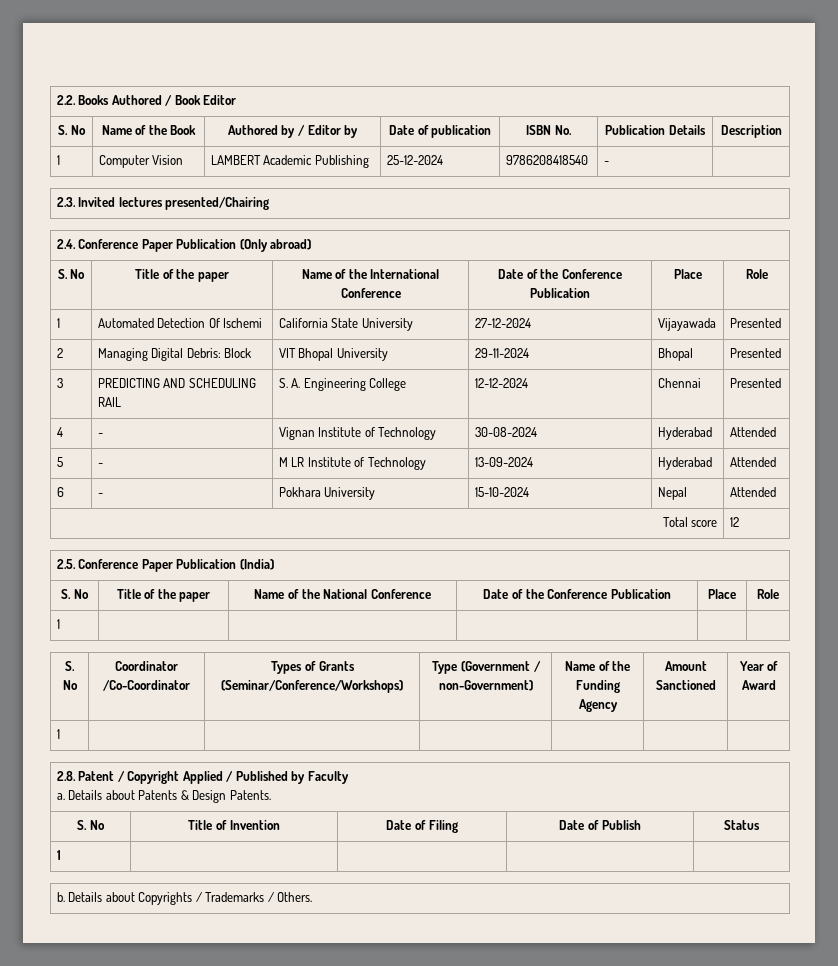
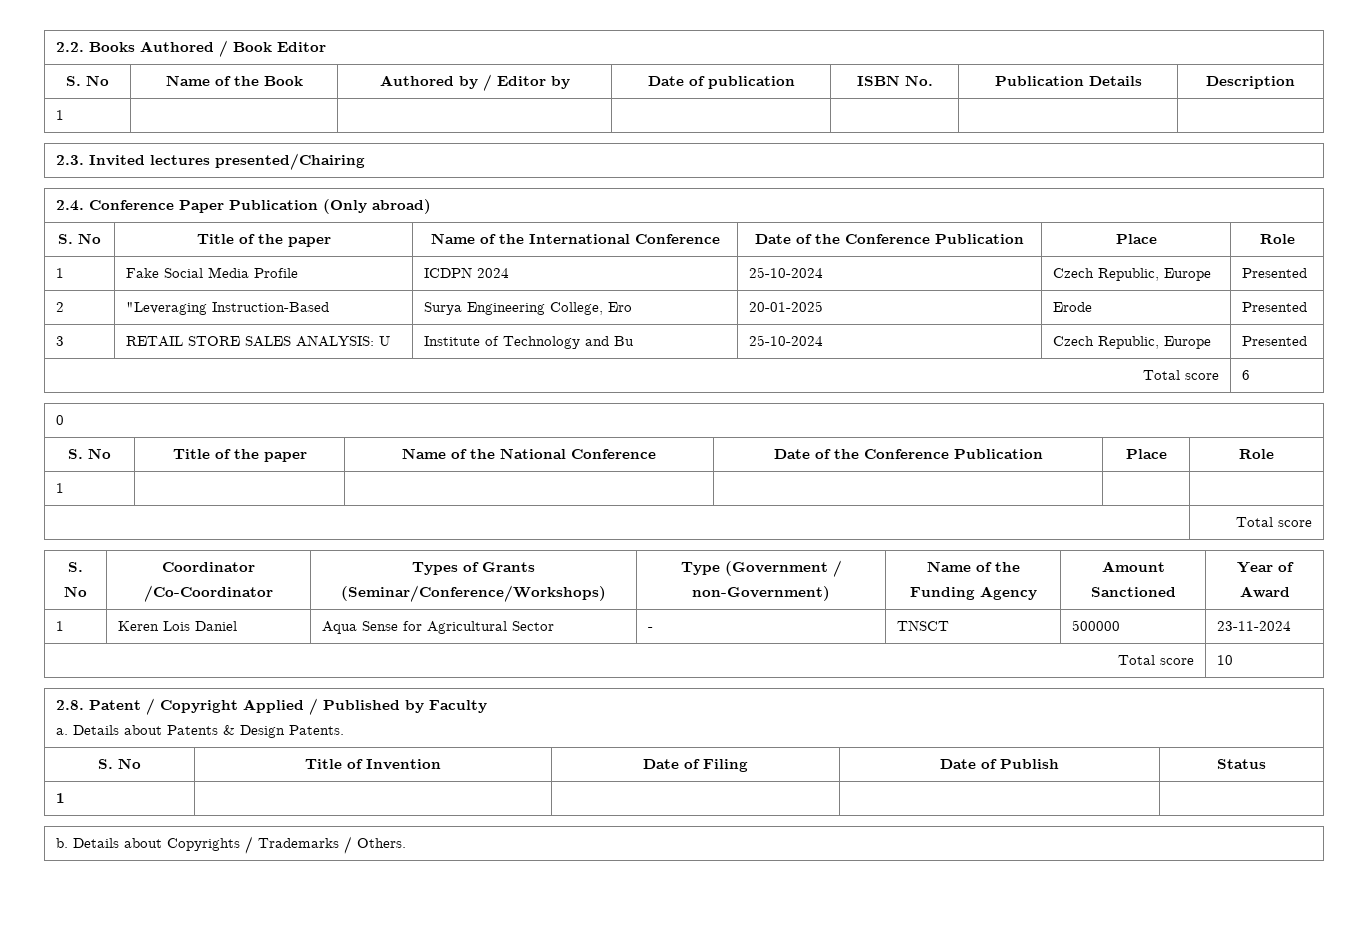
- 1 | Computer Vision | LAMBERT Academic Publishing | 25-12-2024 | 9786208418540 | - |
+ 1 | | | | | |
- 1 | Automated Detection Of Ischemi | California State University | 27-12-2024 | Vijayawada | Presented
- 2 | Managing Digital Debris: Block | VIT Bhopal University | 29-11-2024 | Bhopal | Presented
- 3 | PREDICTING AND SCHEDULING RAIL | S. A. Engineering College | 12-12-2024 | Chennai | Presented
- 4 | - | Vignan Institute of Technology | 30-08-2024 | Hyderabad | Attended
- 5 | - | M LR Institute of Technology | 13-09-2024 | Hyderabad | Attended
- 6 | - | Pokhara University | 15-10-2024 | Nepal | Attended
- Total score | 12
- 2.5. Conference Paper Publication (India)
+ 1 | Fake Social Media Profile | ICDPN 2024 | 25-10-2024 | Czech Republic, Europe | Presented
+ 2 | "Leveraging Instruction-Based | Surya Engineering College, Ero | 20-01-2025 | Erode | Presented
+ 3 | RETAIL STORE SALES ANALYSIS: U | Institute of Technology and Bu | 25-10-2024 | Czech Republic, Europe | Presented
+ Total score | 6
+ 0
+ | Total score
- 1 | | | | | |
+ 1 | Keren Lois Daniel | Aqua Sense for Agricultural Sector | - | TNSCT | 500000 | 23-11-2024
+ Total score | 10

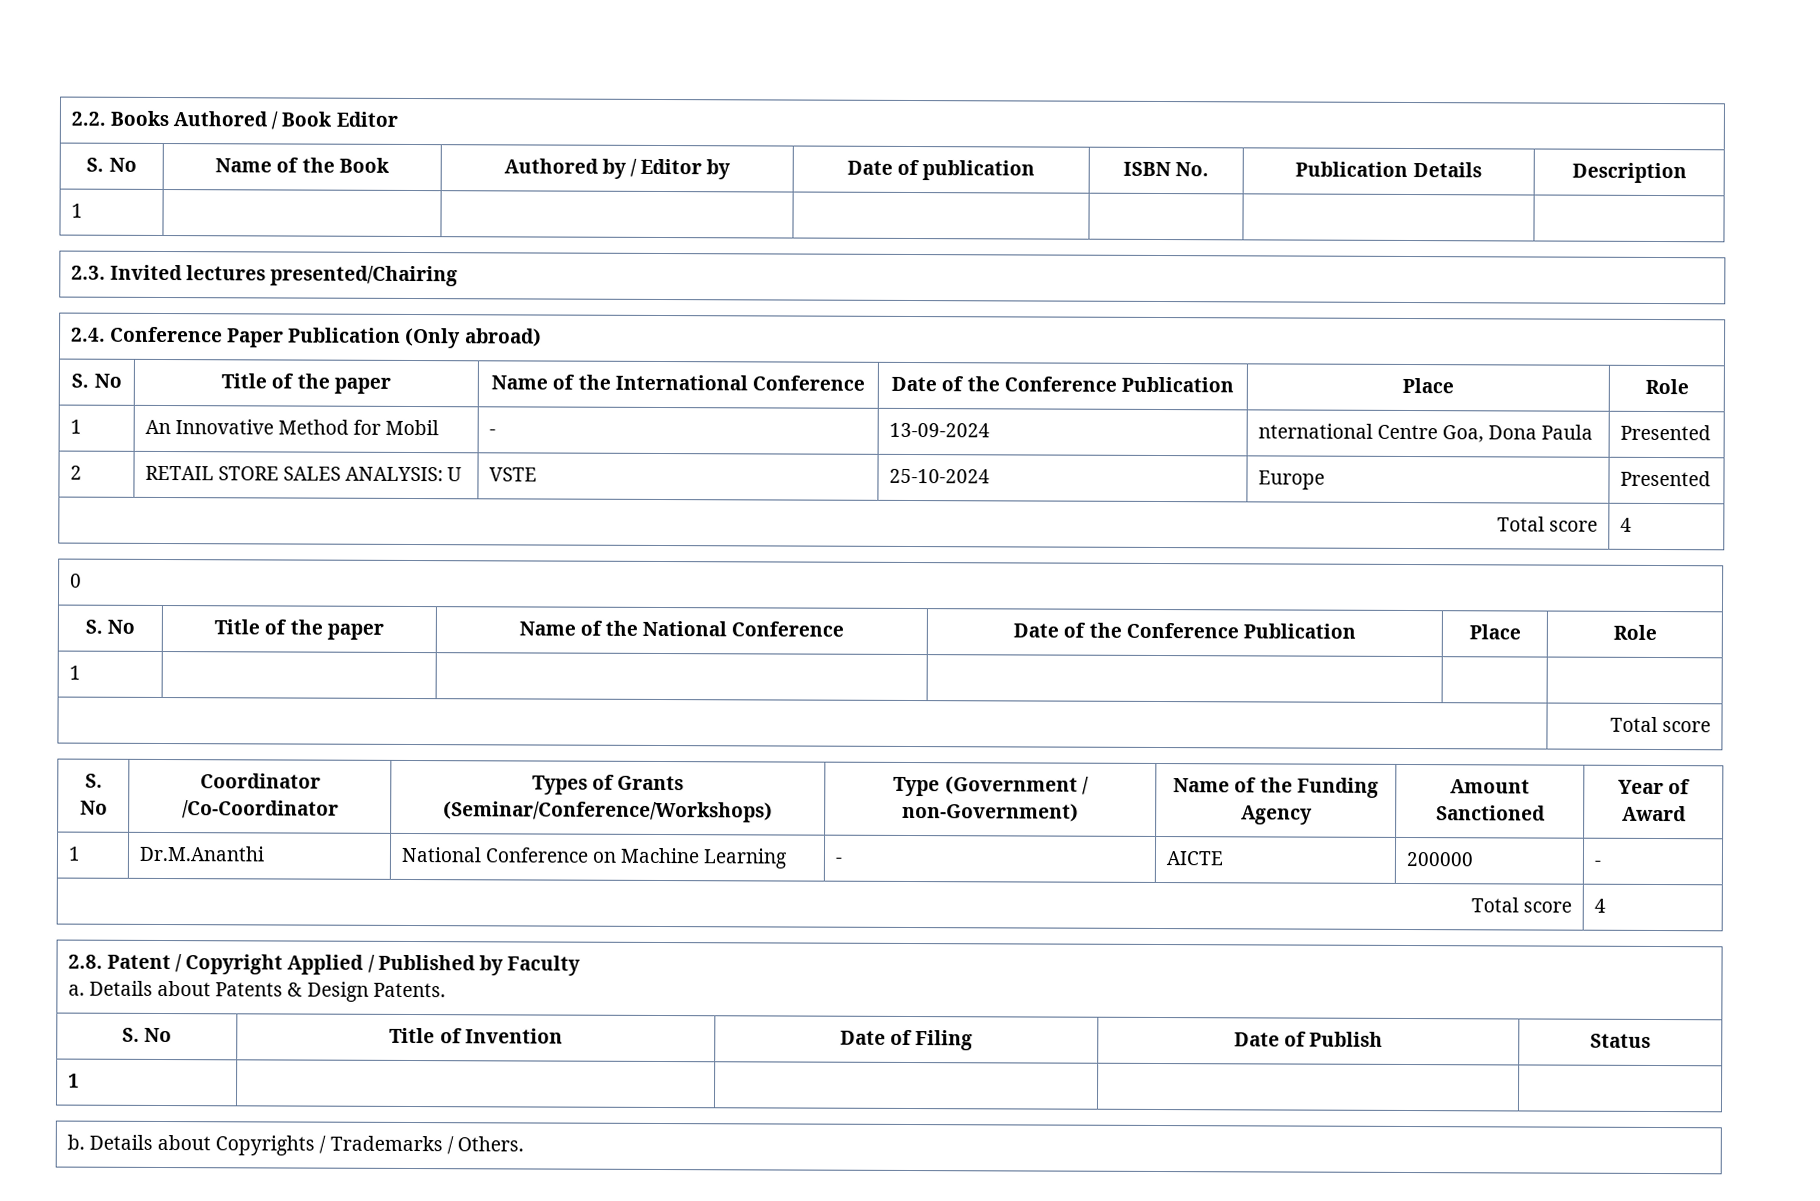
- 1 | Fake Social Media Profile | ICDPN 2024 | 25-10-2024 | Czech Republic, Europe | Presented
- 2 | "Leveraging Instruction-Based | Surya Engineering College, Ero | 20-01-2025 | Erode | Presented
- 3 | RETAIL STORE SALES ANALYSIS: U | Institute of Technology and Bu | 25-10-2024 | Czech Republic, Europe | Presented
- Total score | 6
+ 1 | An Innovative Method for Mobil | - | 13-09-2024 | nternational Centre Goa, Dona Paula | Presented
+ 2 | RETAIL STORE SALES ANALYSIS: U | VSTE | 25-10-2024 | Europe | Presented
+ Total score | 4
- 1 | Keren Lois Daniel | Aqua Sense for Agricultural Sector | - | TNSCT | 500000 | 23-11-2024
- Total score | 10
+ 1 | Dr.M.Ananthi | National Conference on Machine Learning | - | AICTE | 200000 | -
+ Total score | 4

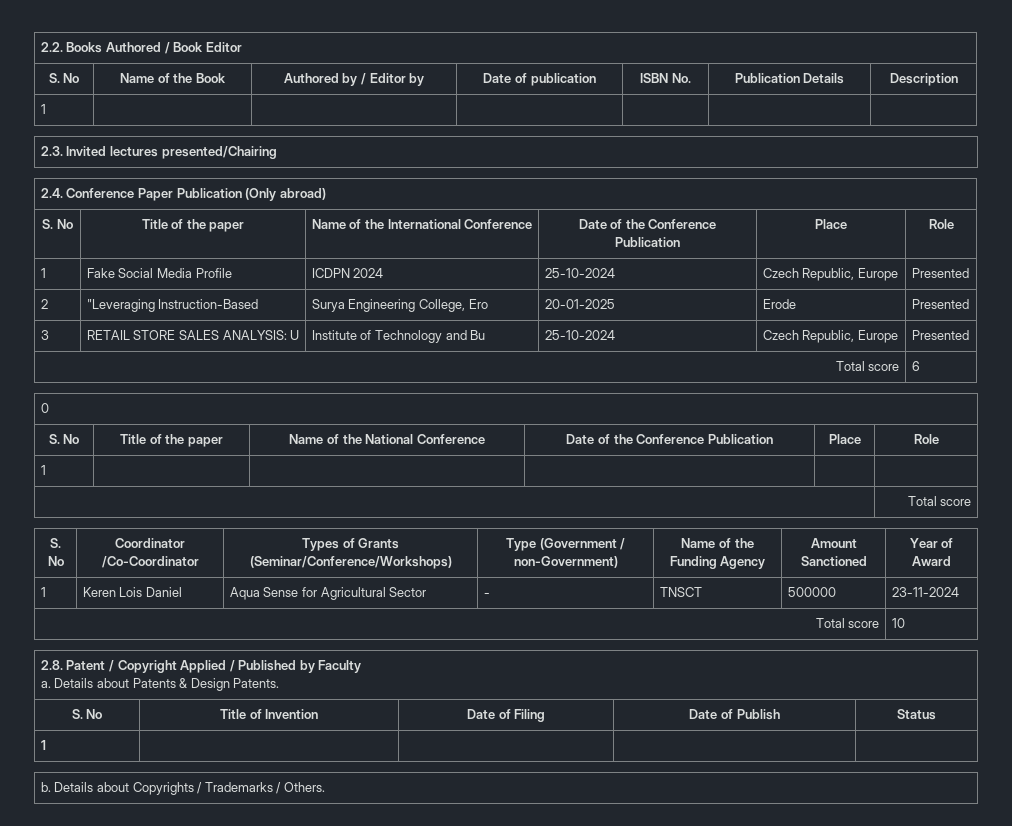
- 1 | An Innovative Method for Mobil | - | 13-09-2024 | nternational Centre Goa, Dona Paula | Presented
- 2 | RETAIL STORE SALES ANALYSIS: U | VSTE | 25-10-2024 | Europe | Presented
- Total score | 4
+ 1 | Fake Social Media Profile | ICDPN 2024 | 25-10-2024 | Czech Republic, Europe | Presented
+ 2 | "Leveraging Instruction-Based | Surya Engineering College, Ero | 20-01-2025 | Erode | Presented
+ 3 | RETAIL STORE SALES ANALYSIS: U | Institute of Technology and Bu | 25-10-2024 | Czech Republic, Europe | Presented
+ Total score | 6
- 1 | Dr.M.Ananthi | National Conference on Machine Learning | - | AICTE | 200000 | -
- Total score | 4
+ 1 | Keren Lois Daniel | Aqua Sense for Agricultural Sector | - | TNSCT | 500000 | 23-11-2024
+ Total score | 10

